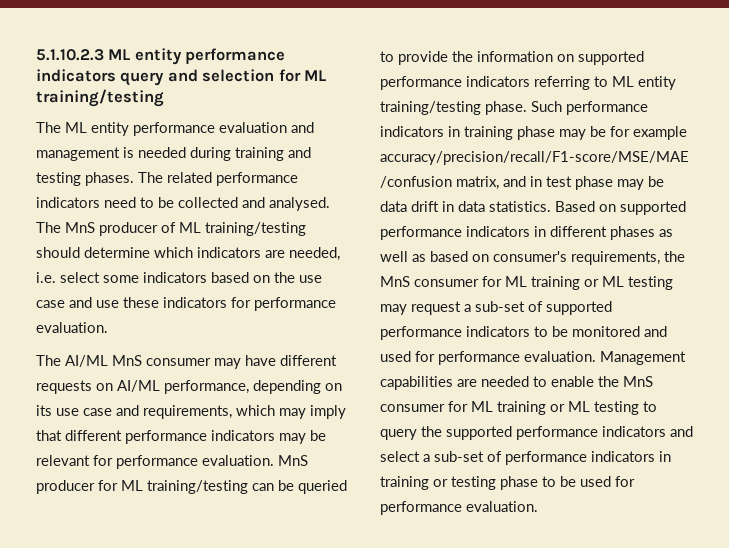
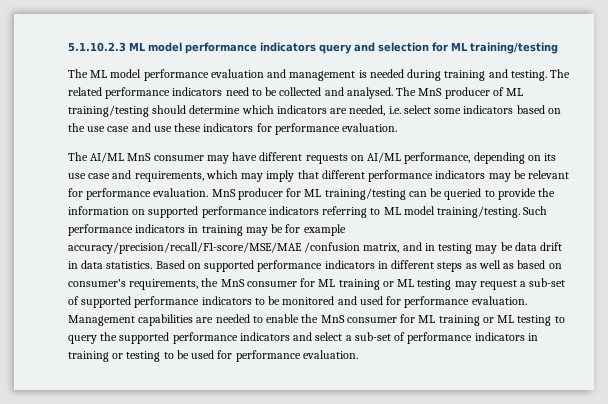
- 5.1.10.2.3 ML entity performance indicators query and selection for ML training/testing
+ 5.1.10.2.3 ML model performance indicators query and selection for ML training/testing
- The ML entity performance evaluation and management is needed during training and testing phases.
+ The ML model performance evaluation and management is needed during training and testing.
- MnS producer for ML training/testing can be queried to provide the information on supported performance indicators referring to ML entity training/testing phase.
+ MnS producer for ML training/testing can be queried to provide the information on supported performance indicators referring to ML model training/testing.
- Such performance indicators in training phase may be for example accuracy/precision/recall/F1-score/MSE/MAE /confusion matrix, and in test phase may be data drift in data statistics.
+ Such performance indicators in training may be for example accuracy/precision/recall/F1-score/MSE/MAE /confusion matrix, and in testing may be data drift in data statistics.
- Based on supported performance indicators in different phases as well as based on consumer's requirements, the MnS consumer for ML training or ML testing may request a sub-set of supported performance indicators to be monitored and used for performance evaluation.
+ Based on supported performance indicators in different steps as well as based on consumer's requirements, the MnS consumer for ML training or ML testing may request a sub-set of supported performance indicators to be monitored and used for performance evaluation.
- Management capabilities are needed to enable the MnS consumer for ML training or ML testing to query the supported performance indicators and select a sub-set of performance indicators in training or testing phase to be used for performance evaluation.
+ Management capabilities are needed to enable the MnS consumer for ML training or ML testing to query the supported performance indicators and select a sub-set of performance indicators in training or testing to be used for performance evaluation.

